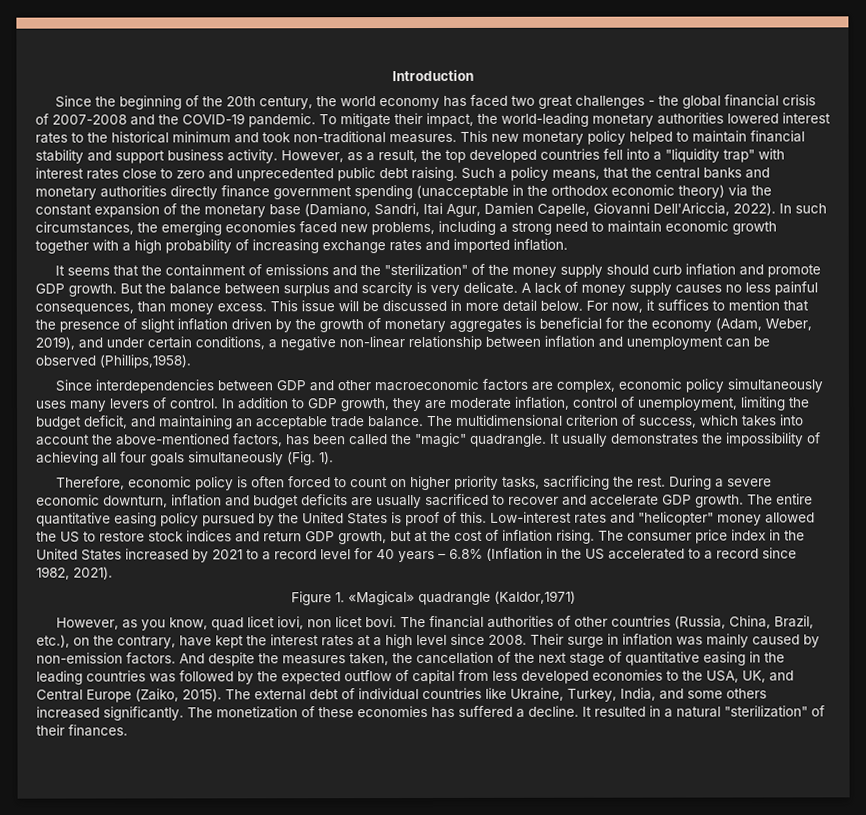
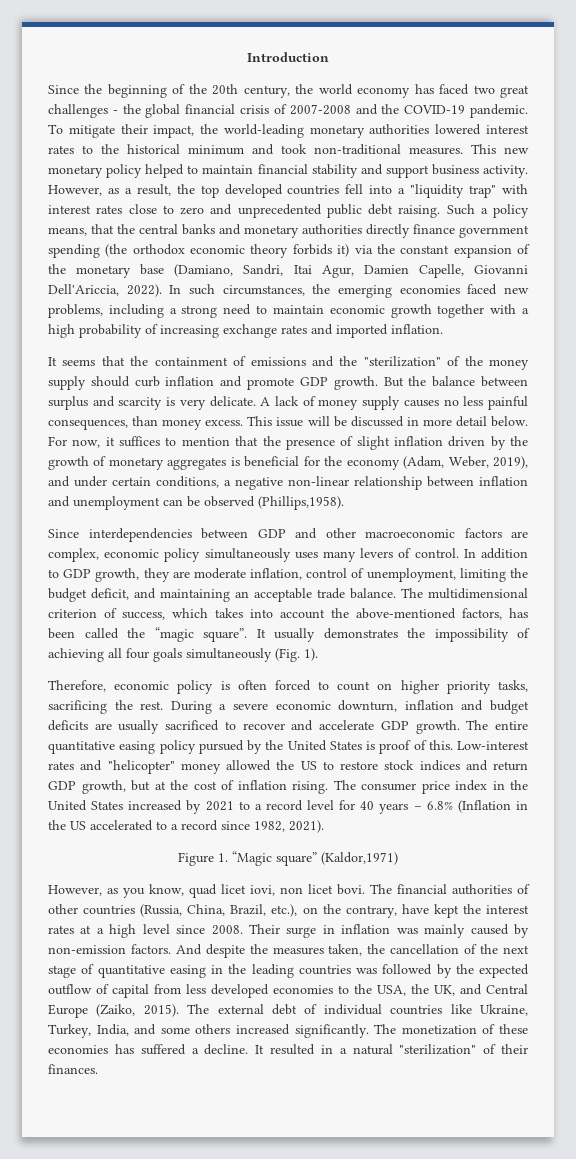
- Such a policy means, that the central banks and monetary authorities directly finance government spending (unacceptable in the orthodox economic theory) via the constant expansion of the monetary base (Damiano, Sandri, Itai Agur, Damien Capelle, Giovanni Dell'Ariccia, 2022).
+ Such a policy means, that the central banks and monetary authorities directly finance government spending (the orthodox economic theory forbids it) via the constant expansion of the monetary base (Damiano, Sandri, Itai Agur, Damien Capelle, Giovanni Dell'Ariccia, 2022).
- The multidimensional criterion of success, which takes into account the above-mentioned factors, has been called the "magic" quadrangle.
+ The multidimensional criterion of success, which takes into account the above-mentioned factors, has been called the “magic square”.
- Figure 1. «Magical» quadrangle (Kaldor,1971)
+ Figure 1. “Magic square” (Kaldor,1971)
- And despite the measures taken, the cancellation of the next stage of quantitative easing in the leading countries was followed by the expected outflow of capital from less developed economies to the USA, UK, and Central Europe (Zaiko, 2015).
+ And despite the measures taken, the cancellation of the next stage of quantitative easing in the leading countries was followed by the expected outflow of capital from less developed economies to the USA, the UK, and Central Europe (Zaiko, 2015).

